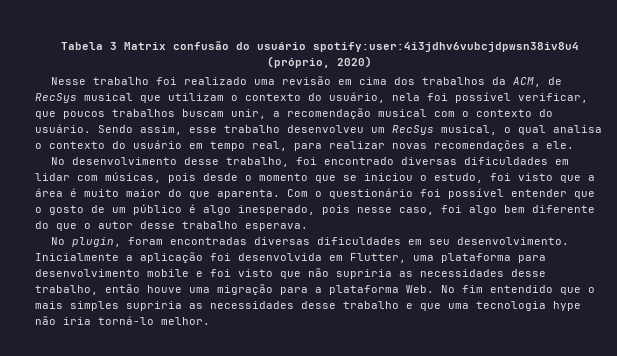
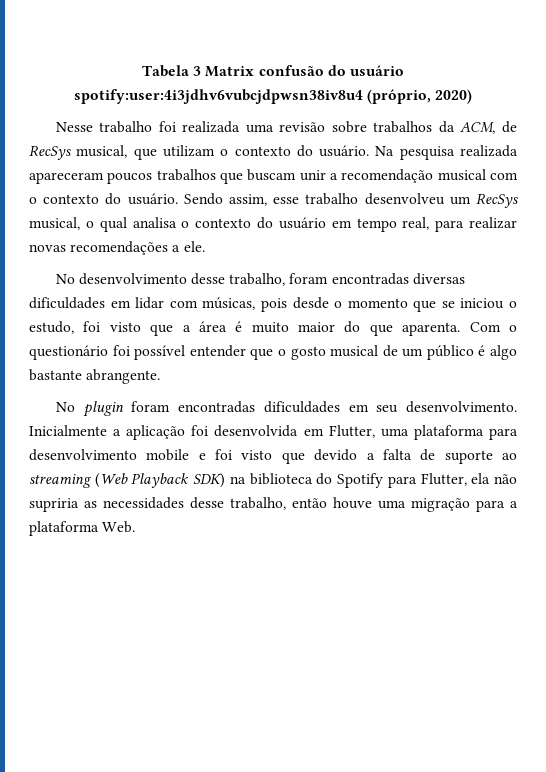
- Nesse trabalho foi realizado uma revisão em cima dos trabalhos da ACM, de RecSys musical que utilizam o contexto do usuário, nela foi possível verificar, que poucos trabalhos buscam unir, a recomendação musical com o contexto do usuário.
+ Nesse trabalho foi realizada uma revisão sobre trabalhos da ACM, de RecSys musical, que utilizam o contexto do usuário. Na pesquisa realizada apareceram poucos trabalhos que buscam unir a recomendação musical com o contexto do usuário.
- No desenvolvimento desse trabalho, foi encontrado diversas dificuldades em lidar com músicas, pois desde o momento que se iniciou o estudo, foi visto que a área é muito maior do que aparenta.
+ No desenvolvimento desse trabalho, foram encontradas diversas dificuldades em lidar com músicas, pois desde o momento que se iniciou o estudo, foi visto que a área é muito maior do que aparenta.
- Com o questionário foi possível entender que o gosto de um público é algo inesperado, pois nesse caso, foi algo bem diferente do que o autor desse trabalho esperava.
- No plugin, foram encontradas diversas dificuldades em seu desenvolvimento.
+ Com o questionário foi possível entender que o gosto musical de um público é algo bastante abrangente.
+ No plugin foram encontradas dificuldades em seu desenvolvimento.
- Inicialmente a aplicação foi desenvolvida em Flutter, uma plataforma para desenvolvimento mobile e foi visto que não supriria as necessidades desse trabalho, então houve uma migração para a plataforma Web. No fim entendido que o mais simples supriria as necessidades desse trabalho e que uma tecnologia hype não iria torná-lo melhor.
+ Inicialmente a aplicação foi desenvolvida em Flutter, uma plataforma para desenvolvimento mobile e foi visto que devido a falta de suporte ao streaming (Web Playback SDK) na biblioteca do Spotify para Flutter, ela não supriria as necessidades desse trabalho, então houve uma migração para a plataforma Web.

